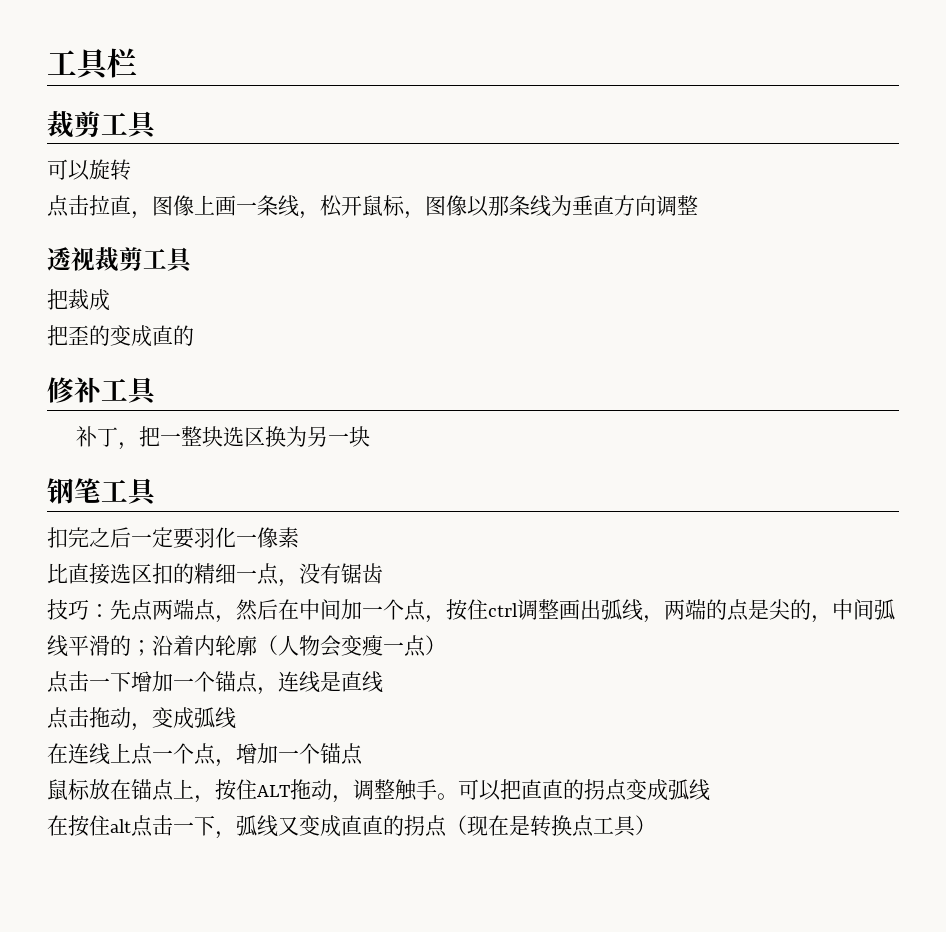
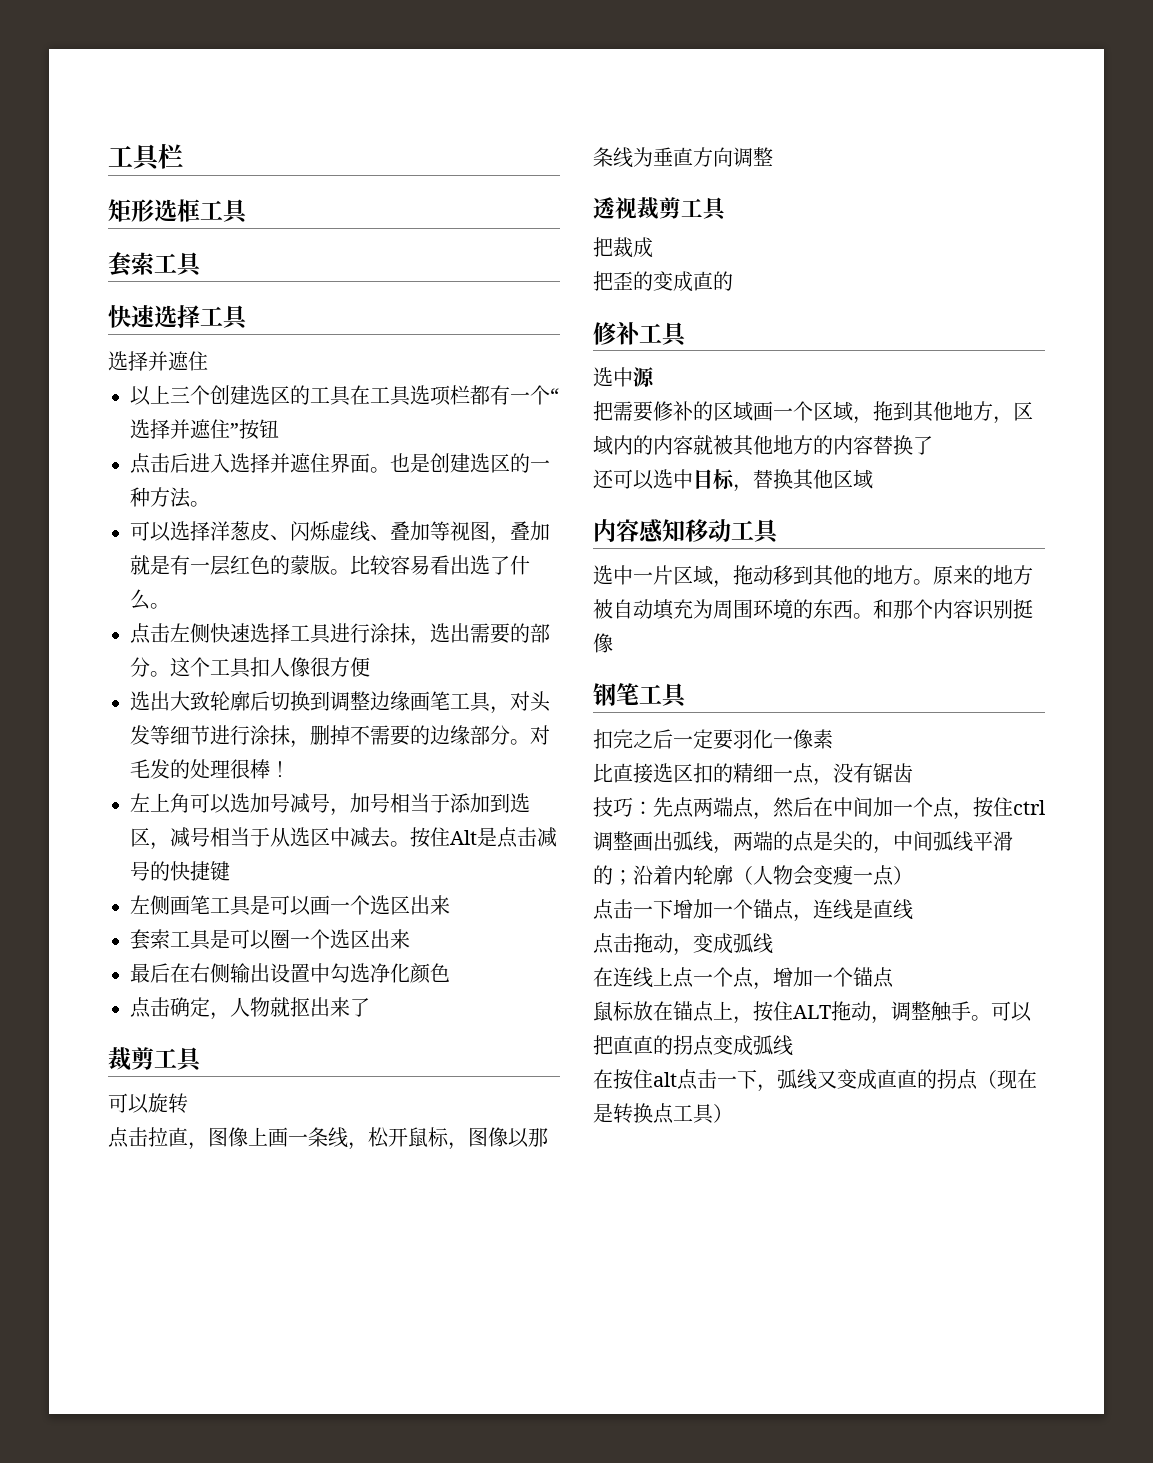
+ 矩形选框工具
+ 套索工具
+ 快速选择工具
+ 选择并遮住
+ 以上三个创建选区的工具在工具选项栏都有一个“选择并遮住”按钮
+ 点击后进入选择并遮住界面。也是创建选区的一种方法。
+ 可以选择洋葱皮、闪烁虚线、叠加等视图，叠加就是有一层红色的蒙版。比较容易看出选了什么。
+ 点击左侧快速选择工具进行涂抹，选出需要的部分。这个工具扣人像很方便
+ 选出大致轮廓后切换到调整边缘画笔工具，对头发等细节进行涂抹，删掉不需要的边缘部分。对毛发的处理很棒！
+ 左上角可以选加号减号，加号相当于添加到选区，减号相当于从选区中减去。按住Alt是点击减号的快捷键
+ 左侧画笔工具是可以画一个选区出来
+ 套索工具是可以圈一个选区出来
+ 最后在右侧输出设置中勾选净化颜色
+ 点击确定，人物就抠出来了
- 补丁，把一整块选区换为另一块
+ 选中源
+ 把需要修补的区域画一个区域，拖到其他地方，区域内的内容就被其他地方的内容替换了
+ 还可以选中目标，替换其他区域
+ 内容感知移动工具
+ 选中一片区域，拖动移到其他的地方。原来的地方被自动填充为周围环境的东西。和那个内容识别挺像

